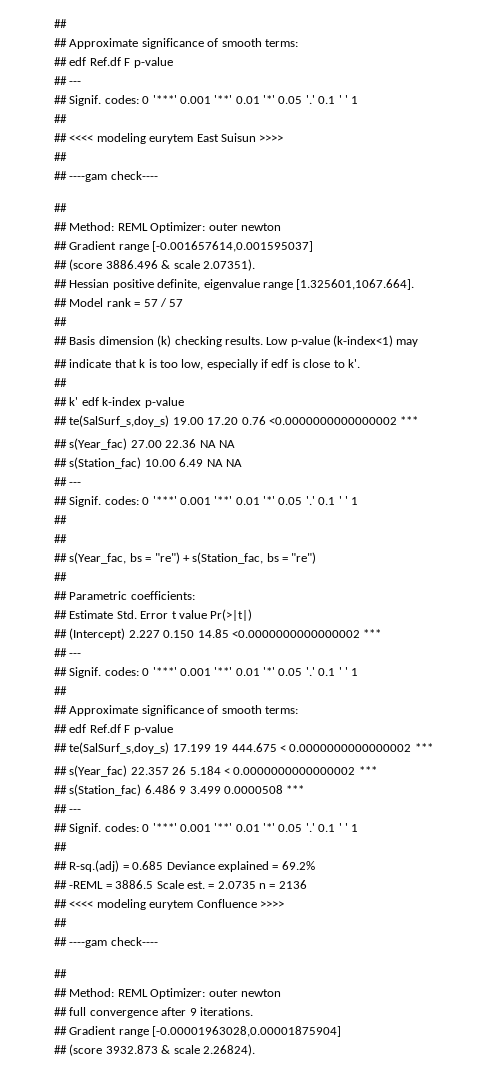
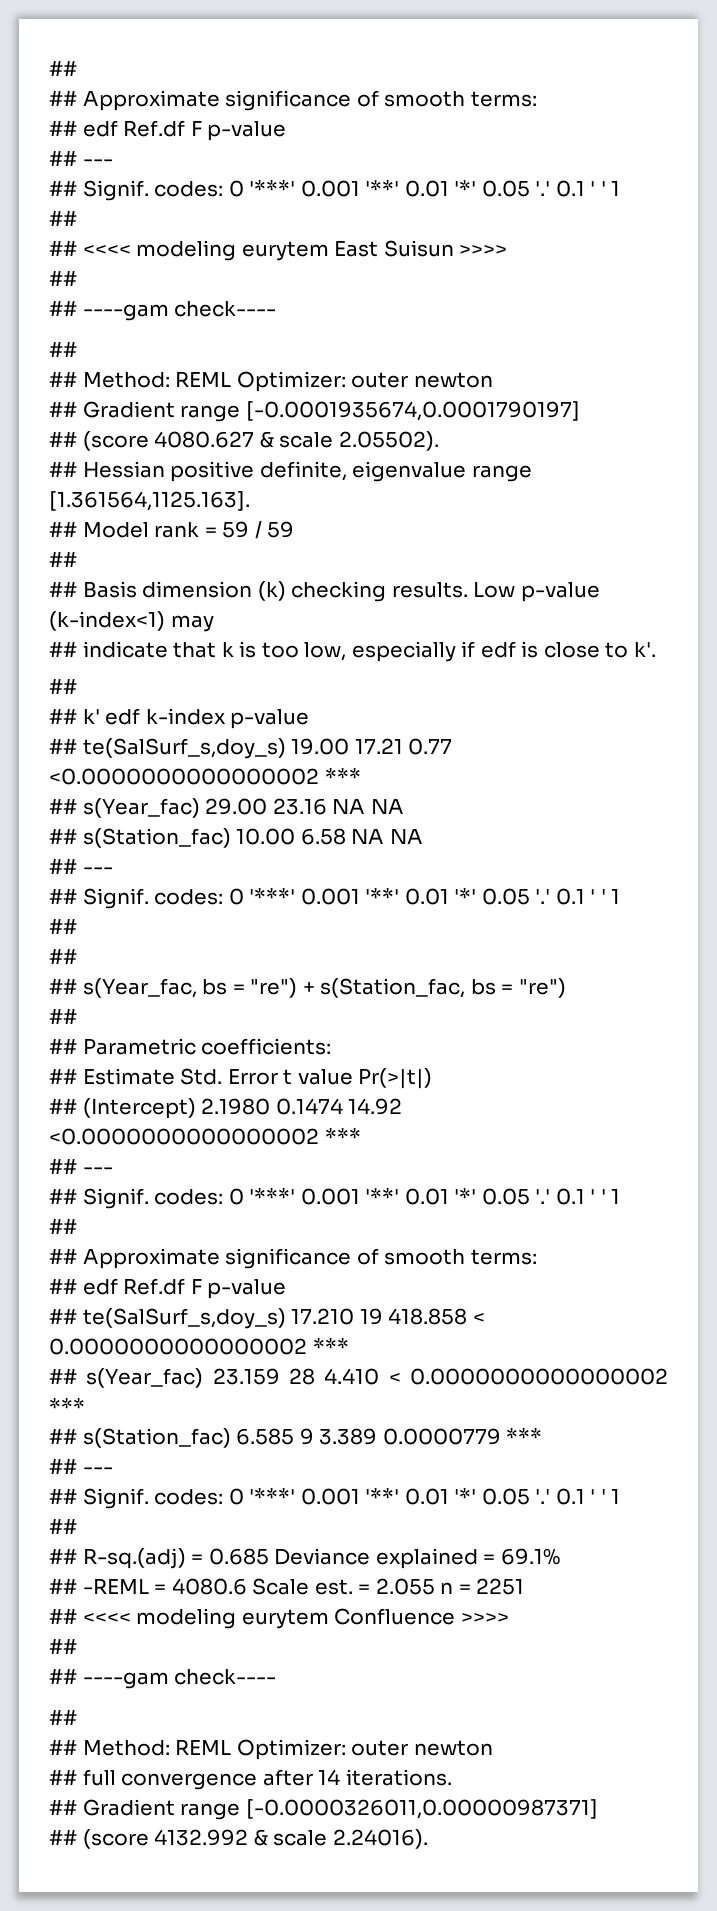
- ## Gradient range [-0.001657614,0.001595037]
- ## (score 3886.496 & scale 2.07351).
+ ## Gradient range [-0.0001935674,0.0001790197]
+ ## (score 4080.627 & scale 2.05502).
- ## Hessian positive definite, eigenvalue range [1.325601,1067.664].
+ ## Hessian positive definite, eigenvalue range [1.361564,1125.163].
- ## Model rank = 57 / 57
+ ## Model rank = 59 / 59
- ## te(SalSurf_s,doy_s) 19.00 17.20 0.76 <0.0000000000000002 ***
+ ## te(SalSurf_s,doy_s) 19.00 17.21 0.77 <0.0000000000000002 ***
- ## s(Year_fac) 27.00 22.36 NA NA
+ ## s(Year_fac) 29.00 23.16 NA NA
- ## s(Station_fac) 10.00 6.49 NA NA
+ ## s(Station_fac) 10.00 6.58 NA NA
- ## (Intercept) 2.227 0.150 14.85 <0.0000000000000002 ***
+ ## (Intercept) 2.1980 0.1474 14.92 <0.0000000000000002 ***
- ## te(SalSurf_s,doy_s) 17.199 19 444.675 < 0.0000000000000002 ***
+ ## te(SalSurf_s,doy_s) 17.210 19 418.858 < 0.0000000000000002 ***
- ## s(Year_fac) 22.357 26 5.184 < 0.0000000000000002 ***
+ ## s(Year_fac) 23.159 28 4.410 < 0.0000000000000002 ***
- ## s(Station_fac) 6.486 9 3.499 0.0000508 ***
+ ## s(Station_fac) 6.585 9 3.389 0.0000779 ***
- ## R-sq.(adj) = 0.685 Deviance explained = 69.2%
+ ## R-sq.(adj) = 0.685 Deviance explained = 69.1%
- ## -REML = 3886.5 Scale est.
+ ## -REML = 4080.6 Scale est.
- = 2.0735 n = 2136
+ = 2.055 n = 2251
- ## full convergence after 9 iterations.
+ ## full convergence after 14 iterations.
- ## Gradient range [-0.00001963028,0.00001875904]
- ## (score 3932.873 & scale 2.26824).
+ ## Gradient range [-0.0000326011,0.00000987371]
+ ## (score 4132.992 & scale 2.24016).

